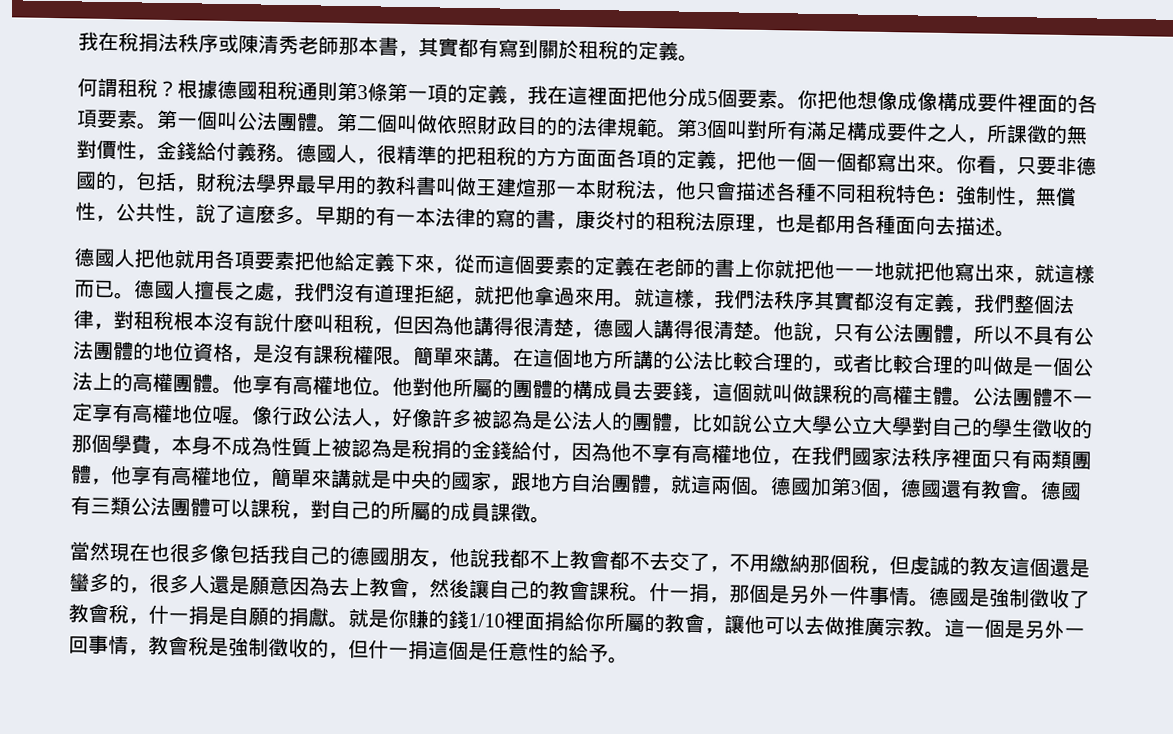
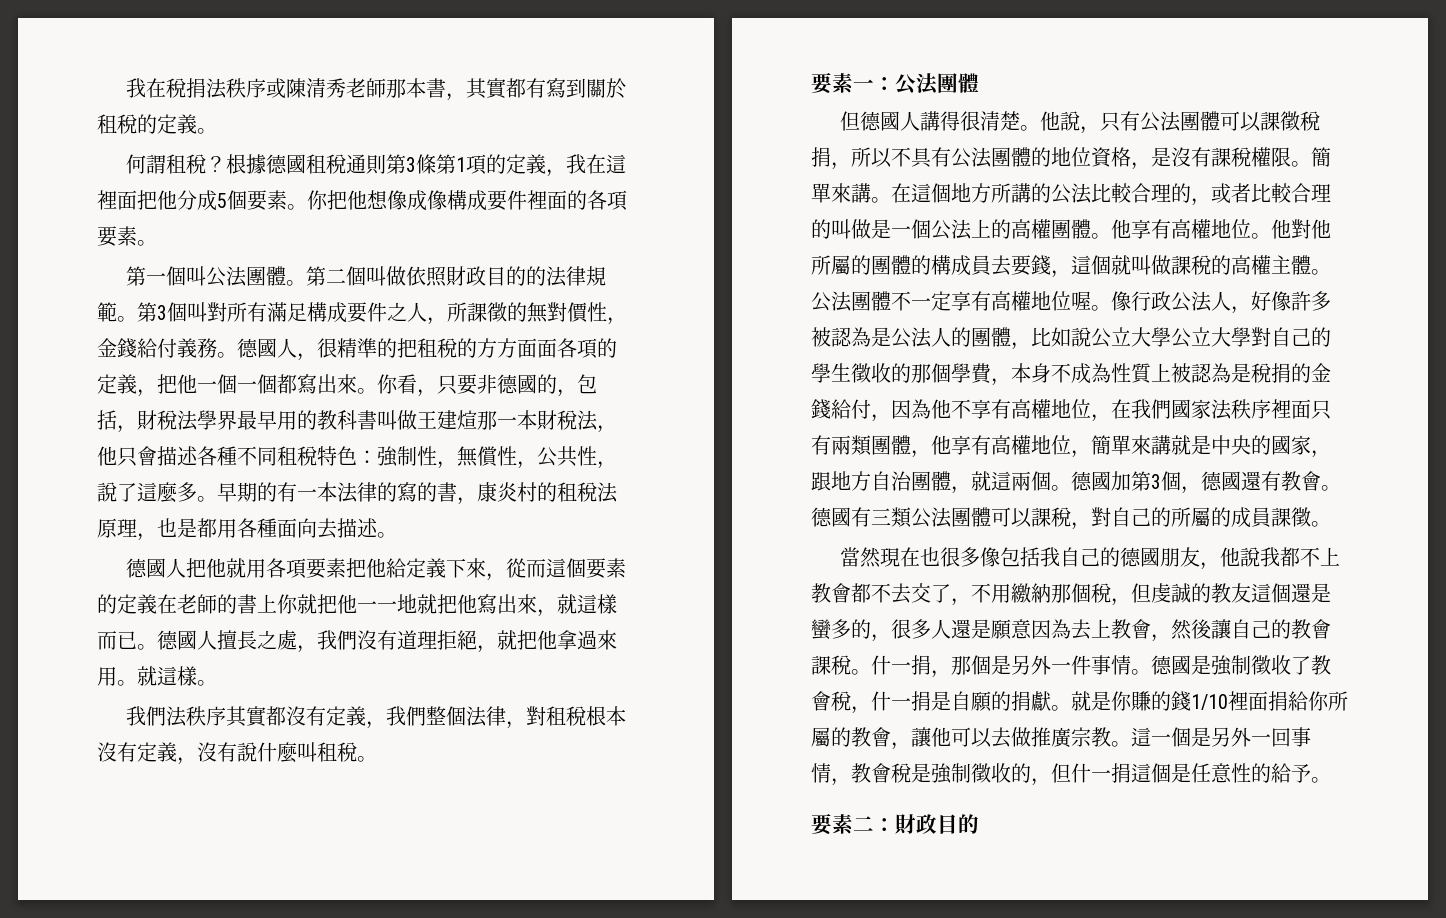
- 根據德國租稅通則第3條第一項的定義，我在這裡面把他分成5個要素。
+ 根據德國租稅通則第3條第1項的定義，我在這裡面把他分成5個要素。
- 你把他想像成像構成要件裡面的各項要素。第一個叫公法團體。
+ 你把他想像成像構成要件裡面的各項要素。
+ 第一個叫公法團體。
- 就這樣，我們法秩序其實都沒有定義，我們整個法律，對租稅根本沒有說什麼叫租稅，但因為他講得很清楚，德國人講得很清楚。
+ 就這樣。
+ 我們法秩序其實都沒有定義，我們整個法律，對租稅根本沒有定義，沒有說什麼叫租稅。
+ 要素一：公法團體
+ 但德國人講得很清楚。
- 他說，只有公法團體，所以不具有公法團體的地位資格，是沒有課稅權限。
+ 他說，只有公法團體可以課徵稅捐，所以不具有公法團體的地位資格，是沒有課稅權限。
+ 要素二：財政目的

